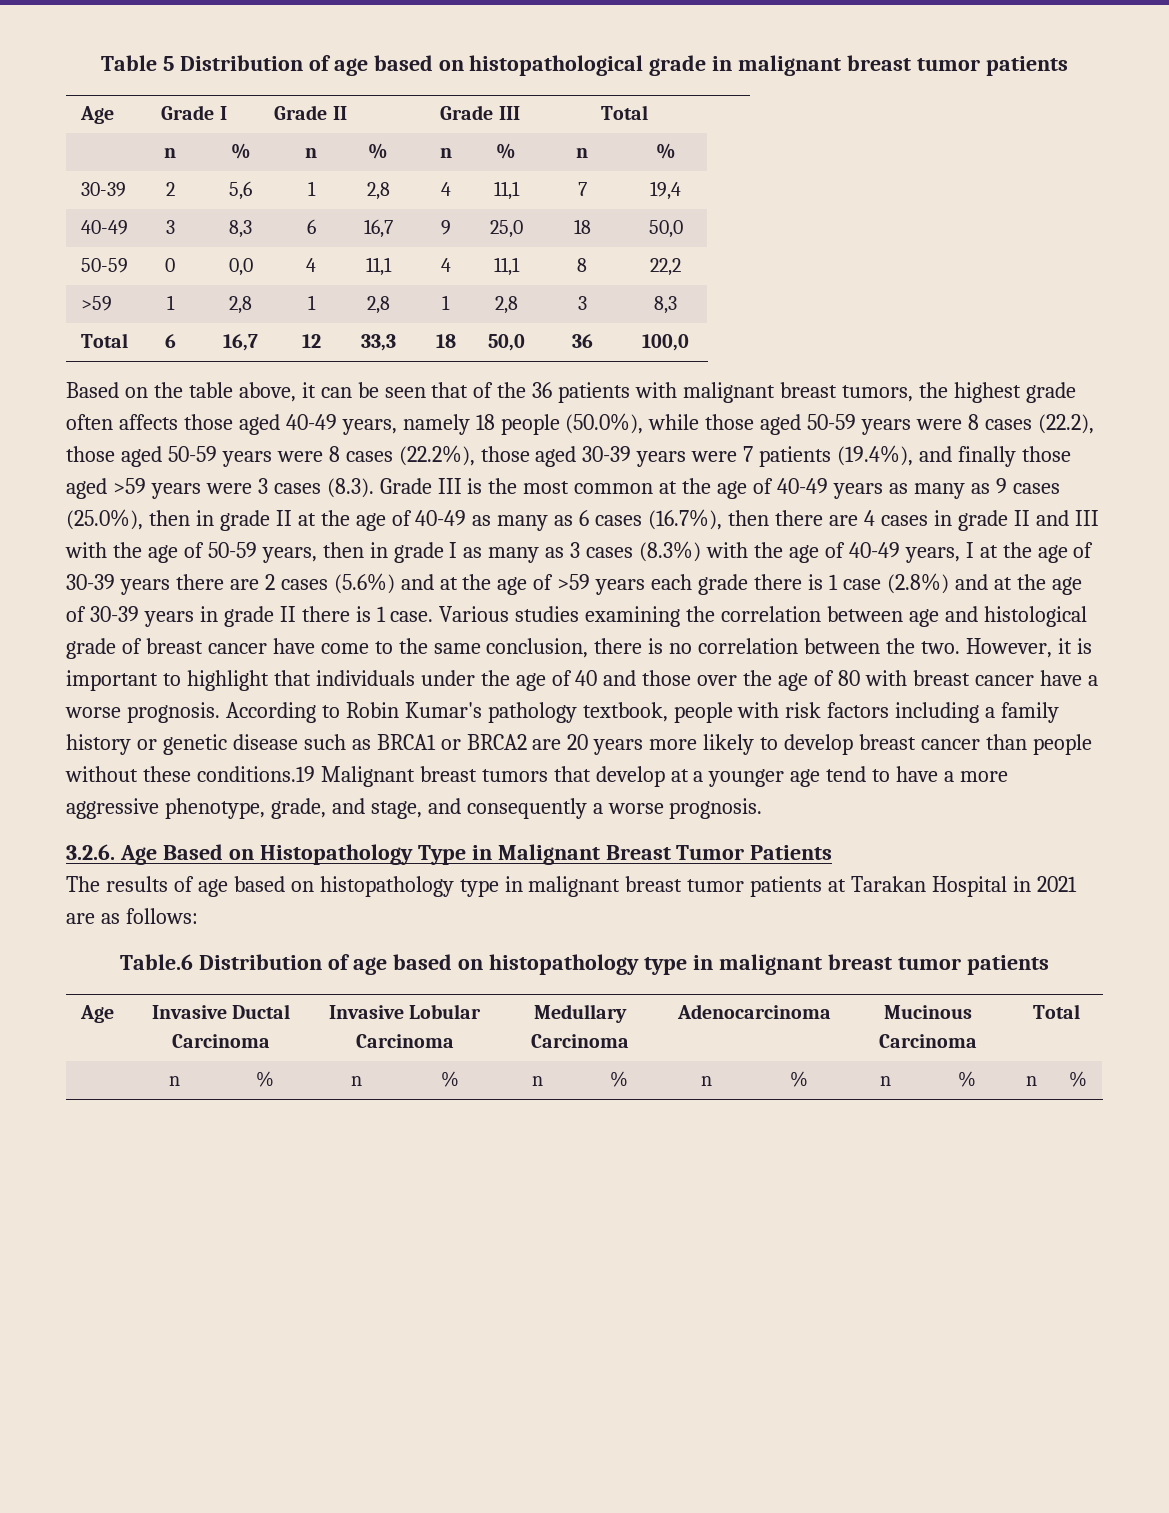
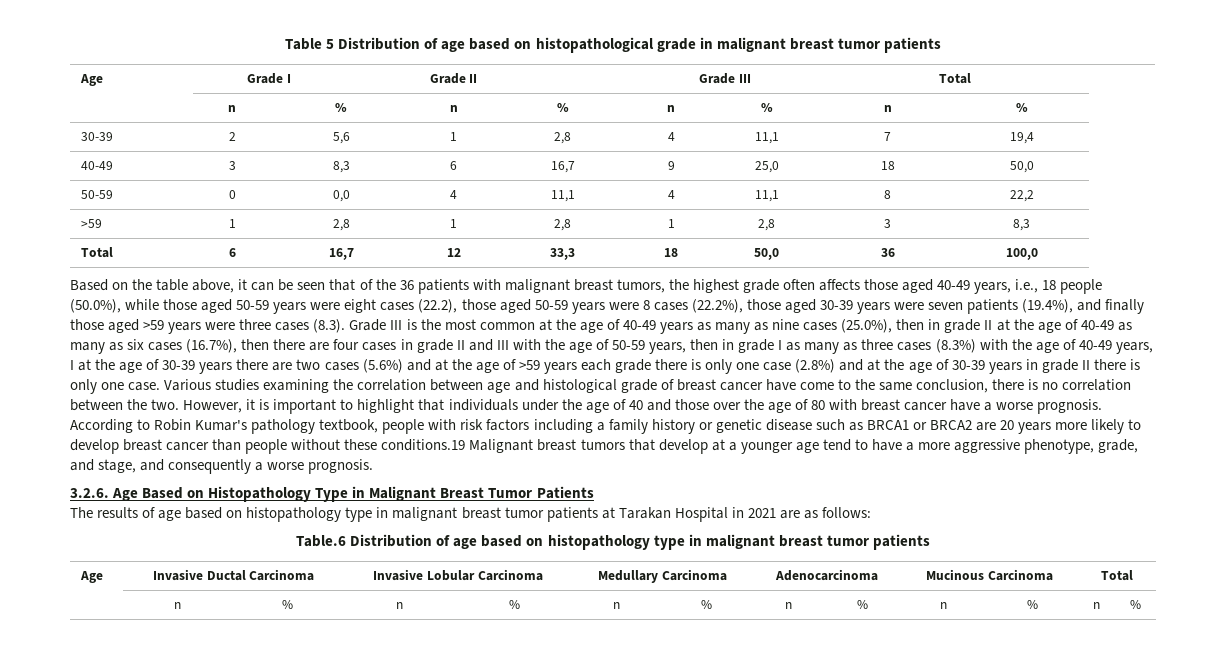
- Based on the table above, it can be seen that of the 36 patients with malignant breast tumors, the highest grade often affects those aged 40-49 years, namely 18 people (50.0%), while those aged 50-59 years were 8 cases (22.2), those aged 50-59 years were 8 cases (22.2%), those aged 30-39 years were 7 patients (19.4%), and finally those aged >59 years were 3 cases (8.3). Grade III is the most common at the age of 40-49 years as many as 9 cases (25.0%), then in grade II at the age of 40-49 as many as 6 cases (16.7%), then there are 4 cases in grade II and III with the age of 50-59 years, then in grade I as many as 3 cases (8.3%) with the age of 40-49 years, I at the age of 30-39 years there are 2 cases (5.6%) and at the age of >59 years each grade there is 1 case (2.8%) and at the age of 30-39 years in grade II there is 1 case.
+ Based on the table above, it can be seen that of the 36 patients with malignant breast tumors, the highest grade often affects those aged 40-49 years, i.e., 18 people (50.0%), while those aged 50-59 years were eight cases (22.2), those aged 50-59 years were 8 cases (22.2%), those aged 30-39 years were seven patients (19.4%), and finally those aged >59 years were three cases (8.3). Grade III is the most common at the age of 40-49 years as many as nine cases (25.0%), then in grade II at the age of 40-49 as many as six cases (16.7%), then there are four cases in grade II and III with the age of 50-59 years, then in grade I as many as three cases (8.3%) with the age of 40-49 years, I at the age of 30-39 years there are two cases (5.6%) and at the age of >59 years each grade there is only one case (2.8%) and at the age of 30-39 years in grade II there is only one case.

